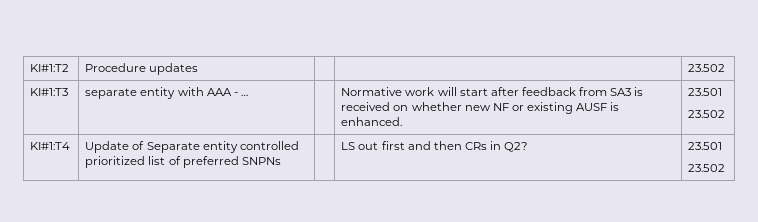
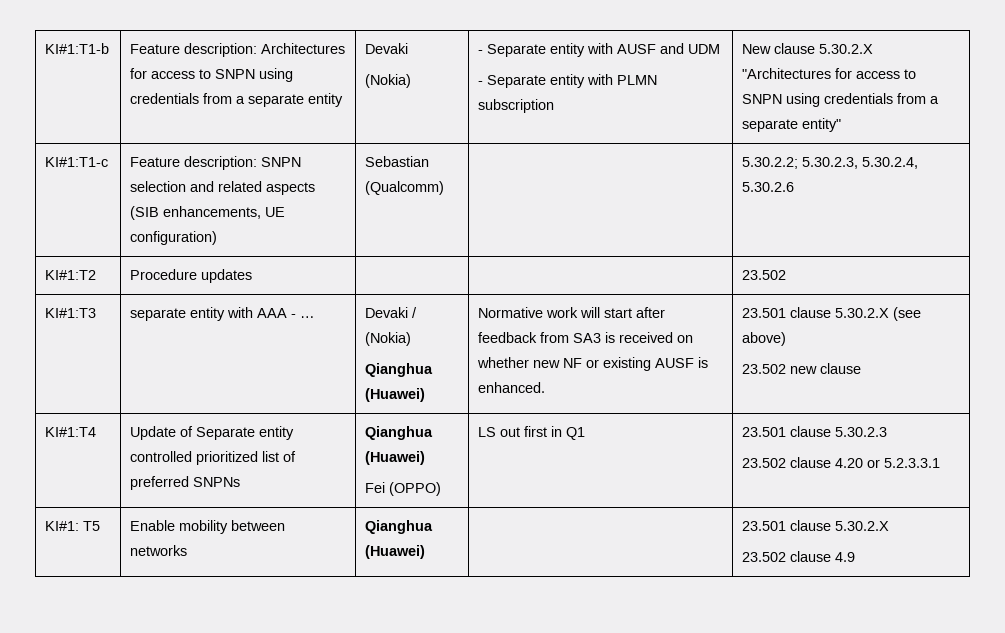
+ KI#1:T1-b | Feature description: Architectures for access to SNPN using credentials from a separate entity | Devaki
+ (Nokia) | - Separate entity with AUSF and UDM
+ - Separate entity with PLMN subscription | New clause 5.30.2.X "Architectures for access to SNPN using credentials from a separate entity"
+ KI#1:T1-c | Feature description: SNPN selection and related aspects (SIB enhancements, UE configuration) | Sebastian (Qualcomm) | | 5.30.2.2; 5.30.2.3, 5.30.2.4, 5.30.2.6
- KI#1:T3 | separate entity with AAA - … | | Normative work will start after feedback from SA3 is received on whether new NF or existing AUSF is enhanced. | 23.501
- 23.502
+ KI#1:T3 | separate entity with AAA - … | Devaki / (Nokia)
+ Qianghua (Huawei) | Normative work will start after feedback from SA3 is received on whether new NF or existing AUSF is enhanced. | 23.501 clause 5.30.2.X (see above)
+ 23.502 new clause
- KI#1:T4 | Update of Separate entity controlled prioritized list of preferred SNPNs | | LS out first and then CRs in Q2? | 23.501
- 23.502
+ KI#1:T4 | Update of Separate entity controlled prioritized list of preferred SNPNs | Qianghua (Huawei)
+ Fei (OPPO) | LS out first in Q1 | 23.501 clause 5.30.2.3
+ 23.502 clause 4.20 or 5.2.3.3.1
+ KI#1: T5 | Enable mobility between networks | Qianghua (Huawei) | | 23.501 clause 5.30.2.X
+ 23.502 clause 4.9

